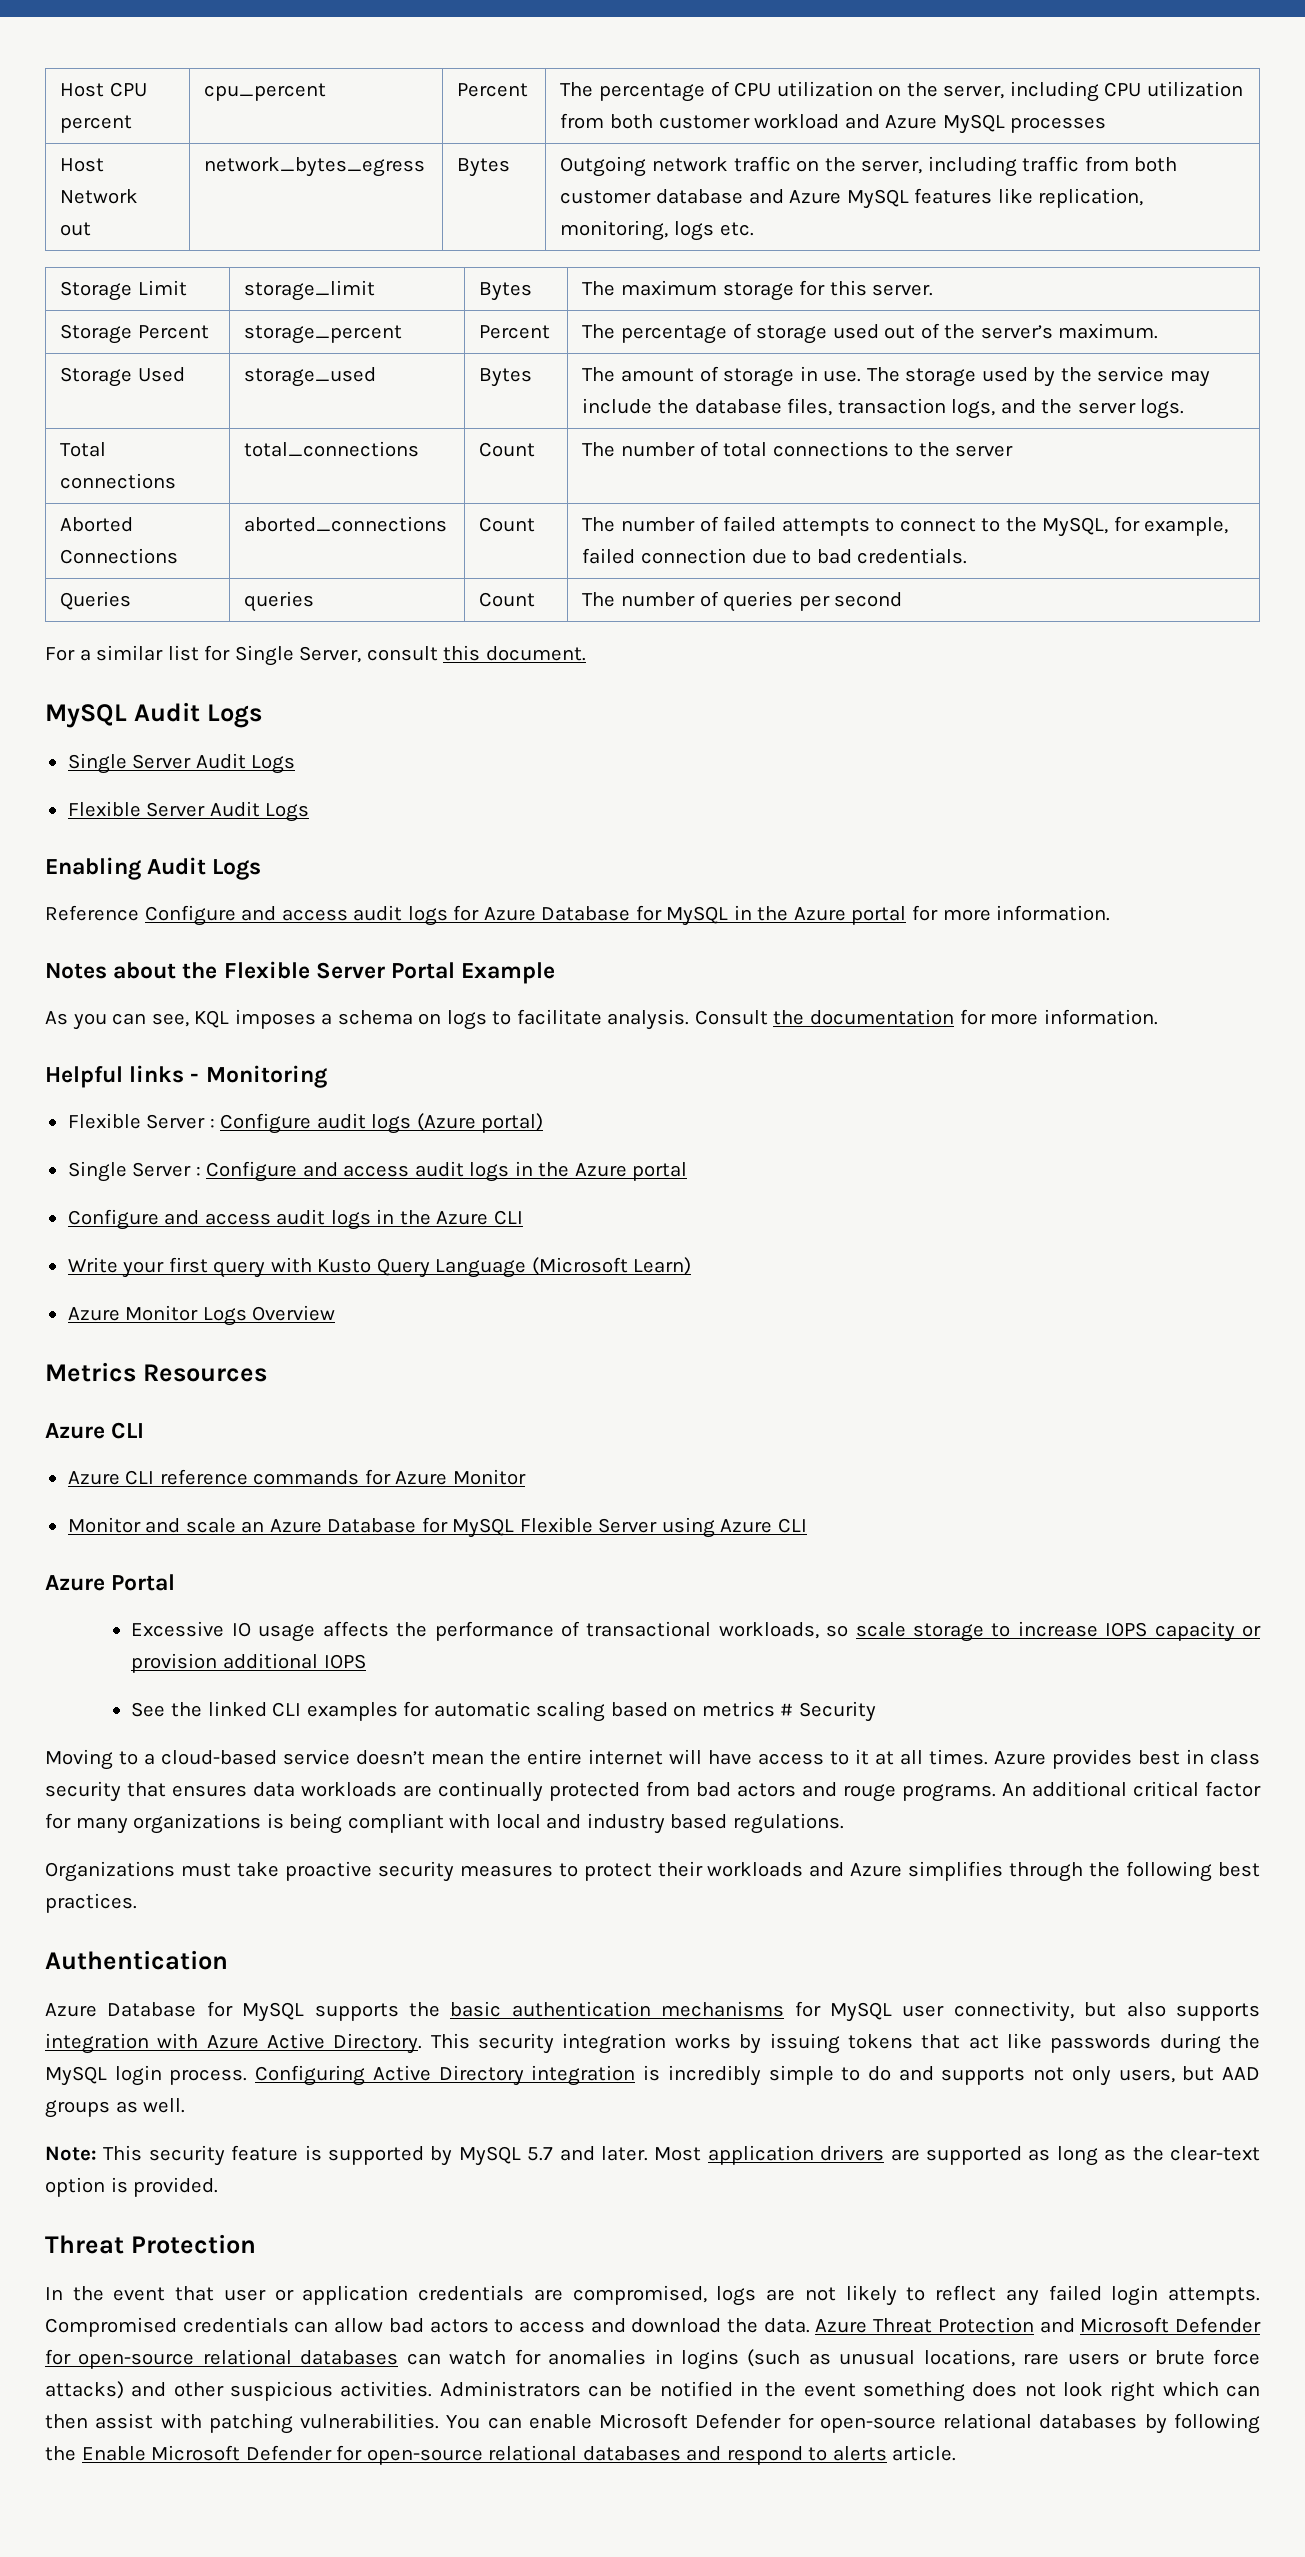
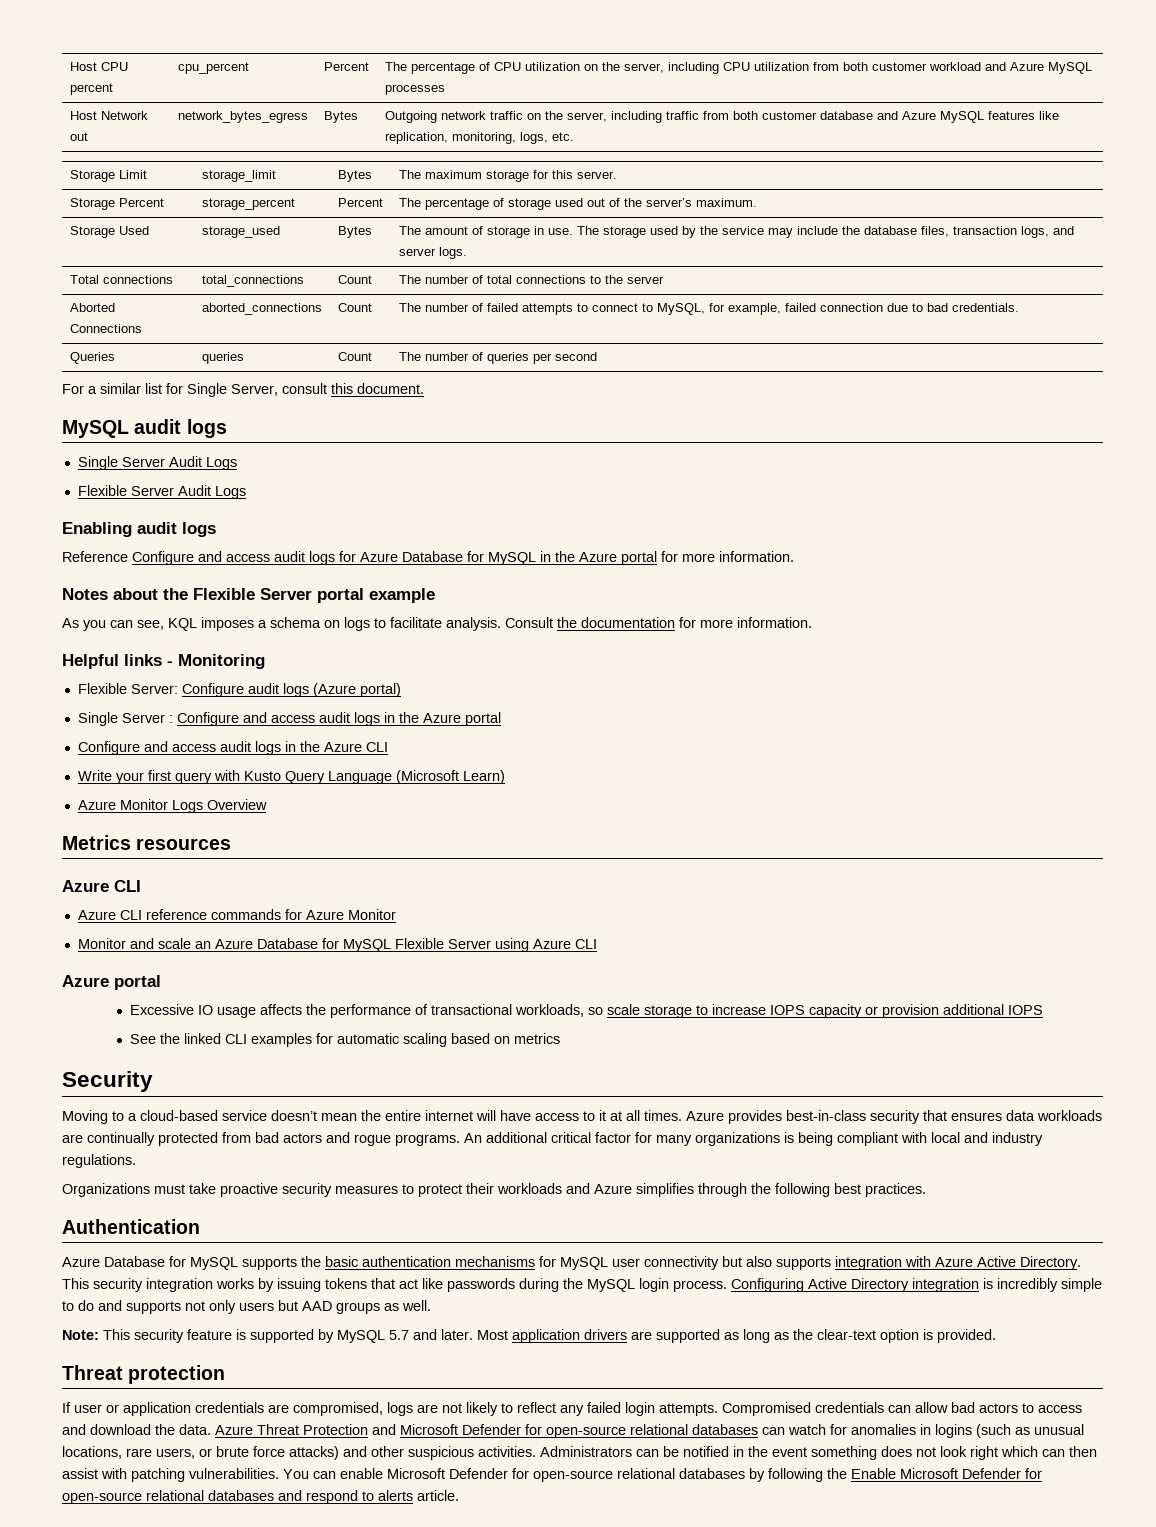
- Host Network out | network_bytes_egress | Bytes | Outgoing network traffic on the server, including traffic from both customer database and Azure MySQL features like replication, monitoring, logs etc.
+ Host Network out | network_bytes_egress | Bytes | Outgoing network traffic on the server, including traffic from both customer database and Azure MySQL features like replication, monitoring, logs, etc.
- Storage Used | storage_used | Bytes | The amount of storage in use. The storage used by the service may include the database files, transaction logs, and the server logs.
+ Storage Used | storage_used | Bytes | The amount of storage in use. The storage used by the service may include the database files, transaction logs, and server logs.
- Aborted Connections | aborted_connections | Count | The number of failed attempts to connect to the MySQL, for example, failed connection due to bad credentials.
+ Aborted Connections | aborted_connections | Count | The number of failed attempts to connect to MySQL, for example, failed connection due to bad credentials.
- MySQL Audit Logs
+ MySQL audit logs
- Enabling Audit Logs
+ Enabling audit logs
- Notes about the Flexible Server Portal Example
+ Notes about the Flexible Server portal example
- Flexible Server : Configure audit logs (Azure portal)
+ Flexible Server: Configure audit logs (Azure portal)
- Metrics Resources
+ Metrics resources
  Monitor and scale an Azure Database for MySQL Flexible Server using Azure CLI
- Azure Portal
+ Azure portal
- See the linked CLI examples for automatic scaling based on metrics # Security
+ See the linked CLI examples for automatic scaling based on metrics
+ Security
- Azure provides best in class security that ensures data workloads are continually protected from bad actors and rouge programs.
+ Azure provides best-in-class security that ensures data workloads are continually protected from bad actors and rogue programs.
- An additional critical factor for many organizations is being compliant with local and industry based regulations.
+ An additional critical factor for many organizations is being compliant with local and industry regulations.
- Azure Database for MySQL supports the basic authentication mechanisms for MySQL user connectivity, but also supports integration with Azure Active Directory.
+ Azure Database for MySQL supports the basic authentication mechanisms for MySQL user connectivity but also supports integration with Azure Active Directory.
- Configuring Active Directory integration is incredibly simple to do and supports not only users, but AAD groups as well.
+ Configuring Active Directory integration is incredibly simple to do and supports not only users but AAD groups as well.
  Most application drivers are supported as long as the clear-text option is provided.
- Threat Protection
- In the event that user or application credentials are compromised, logs are not likely to reflect any failed login attempts.
+ Threat protection
+ If user or application credentials are compromised, logs are not likely to reflect any failed login attempts.
- Azure Threat Protection and Microsoft Defender for open-source relational databases can watch for anomalies in logins (such as unusual locations, rare users or brute force attacks) and other suspicious activities.
+ Azure Threat Protection and Microsoft Defender for open-source relational databases can watch for anomalies in logins (such as unusual locations, rare users, or brute force attacks) and other suspicious activities.

